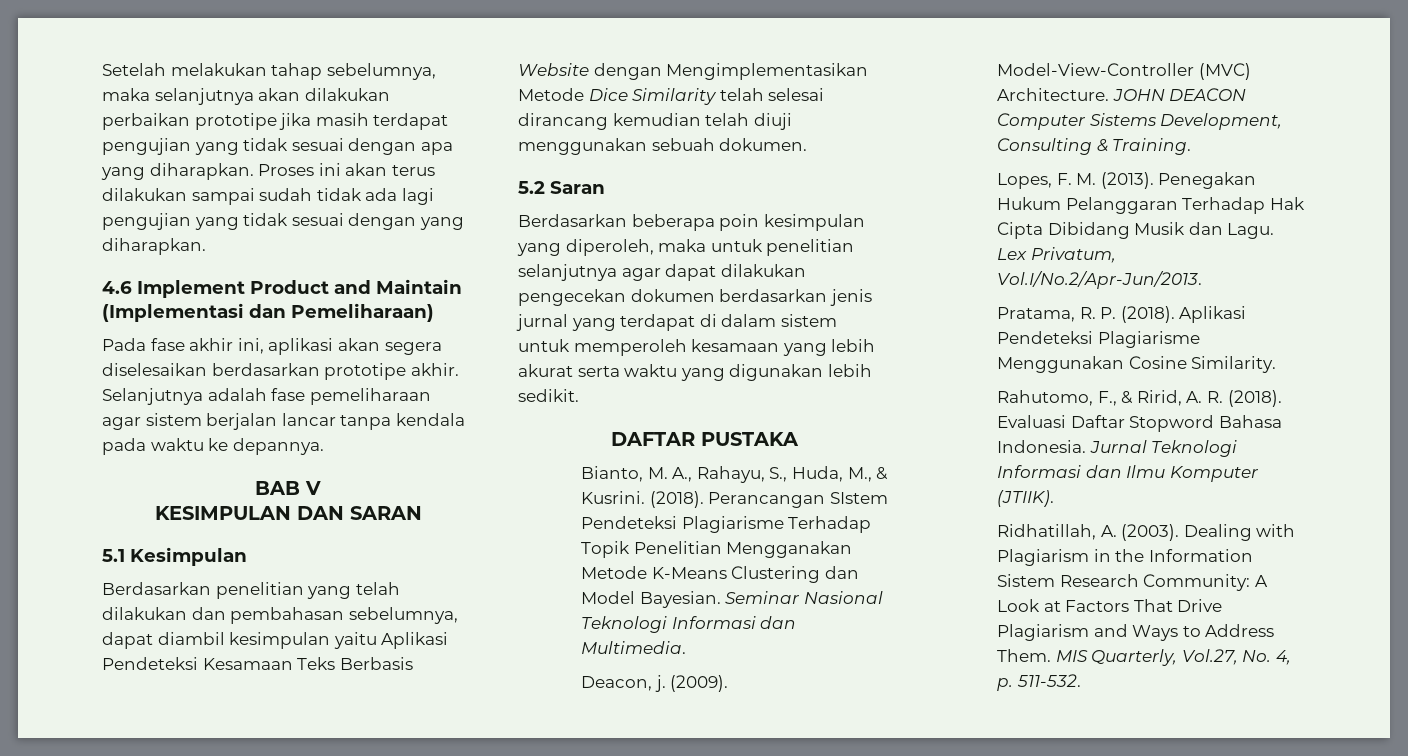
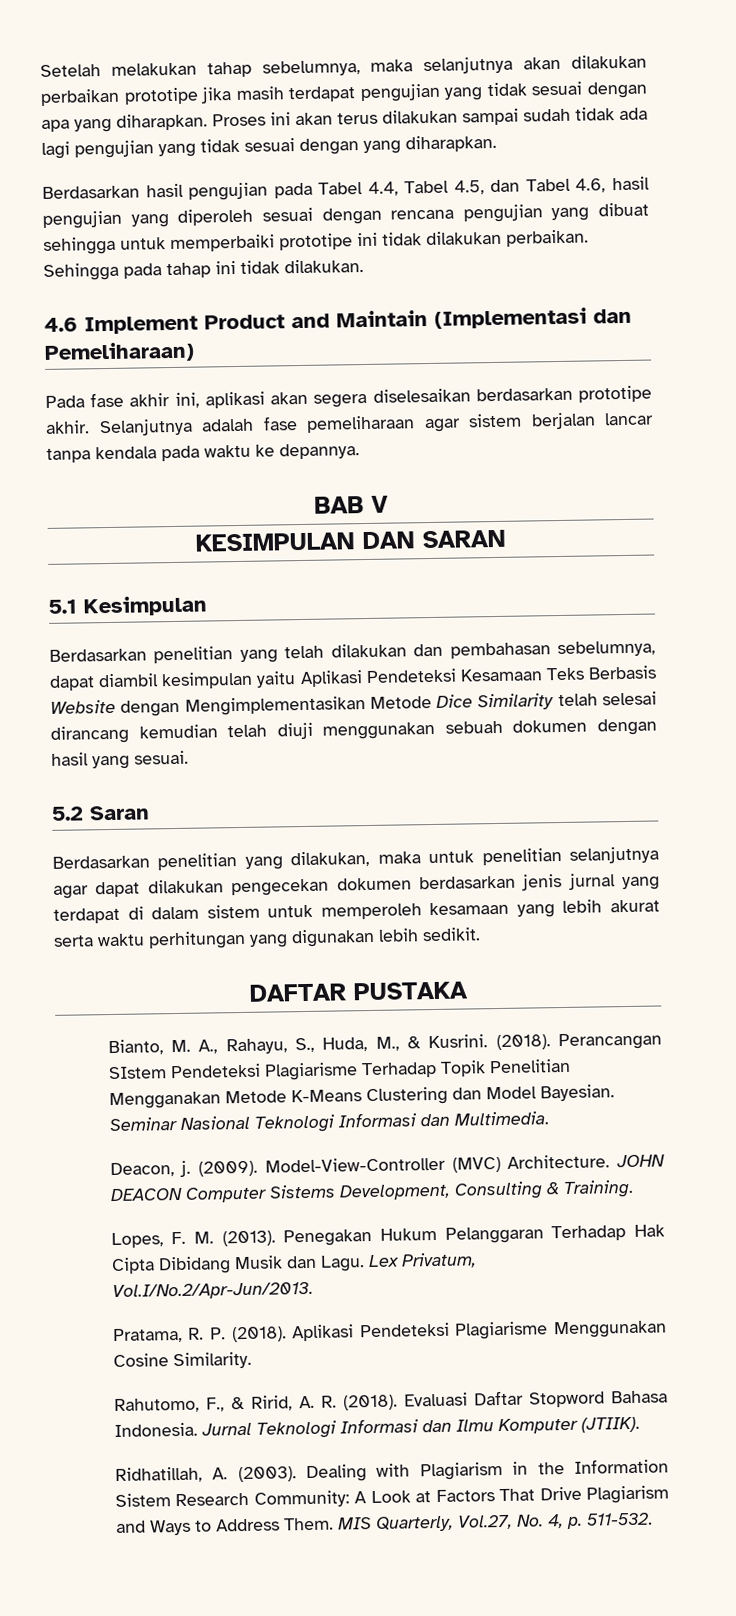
+ Berdasarkan hasil pengujian pada Tabel 4.4, Tabel 4.5, dan Tabel 4.6, hasil pengujian yang diperoleh sesuai dengan rencana pengujian yang dibuat sehingga untuk memperbaiki prototipe ini tidak dilakukan perbaikan. Sehingga pada tahap ini tidak dilakukan.
- Berdasarkan penelitian yang telah dilakukan dan pembahasan sebelumnya, dapat diambil kesimpulan yaitu Aplikasi Pendeteksi Kesamaan Teks Berbasis Website dengan Mengimplementasikan Metode Dice Similarity telah selesai dirancang kemudian telah diuji menggunakan sebuah dokumen.
+ Berdasarkan penelitian yang telah dilakukan dan pembahasan sebelumnya, dapat diambil kesimpulan yaitu Aplikasi Pendeteksi Kesamaan Teks Berbasis Website dengan Mengimplementasikan Metode Dice Similarity telah selesai dirancang kemudian telah diuji menggunakan sebuah dokumen dengan hasil yang sesuai.
  5.2 Saran
- Berdasarkan beberapa poin kesimpulan yang diperoleh, maka untuk penelitian selanjutnya agar dapat dilakukan pengecekan dokumen berdasarkan jenis jurnal yang terdapat di dalam sistem untuk memperoleh kesamaan yang lebih akurat serta waktu yang digunakan lebih sedikit.
+ Berdasarkan penelitian yang dilakukan, maka untuk penelitian selanjutnya agar dapat dilakukan pengecekan dokumen berdasarkan jenis jurnal yang terdapat di dalam sistem untuk memperoleh kesamaan yang lebih akurat serta waktu perhitungan yang digunakan lebih sedikit.

